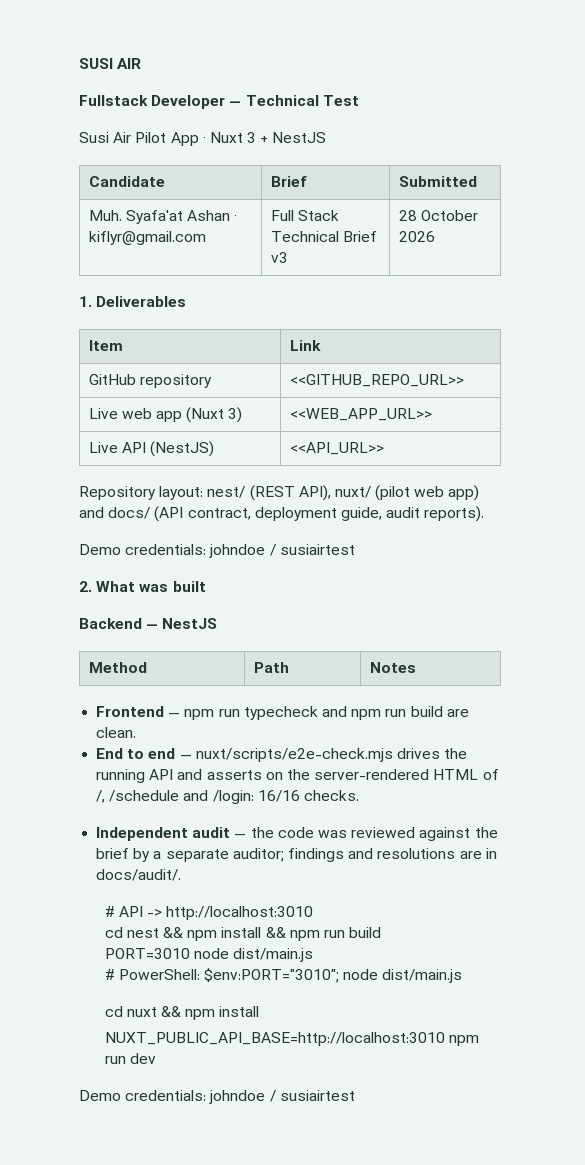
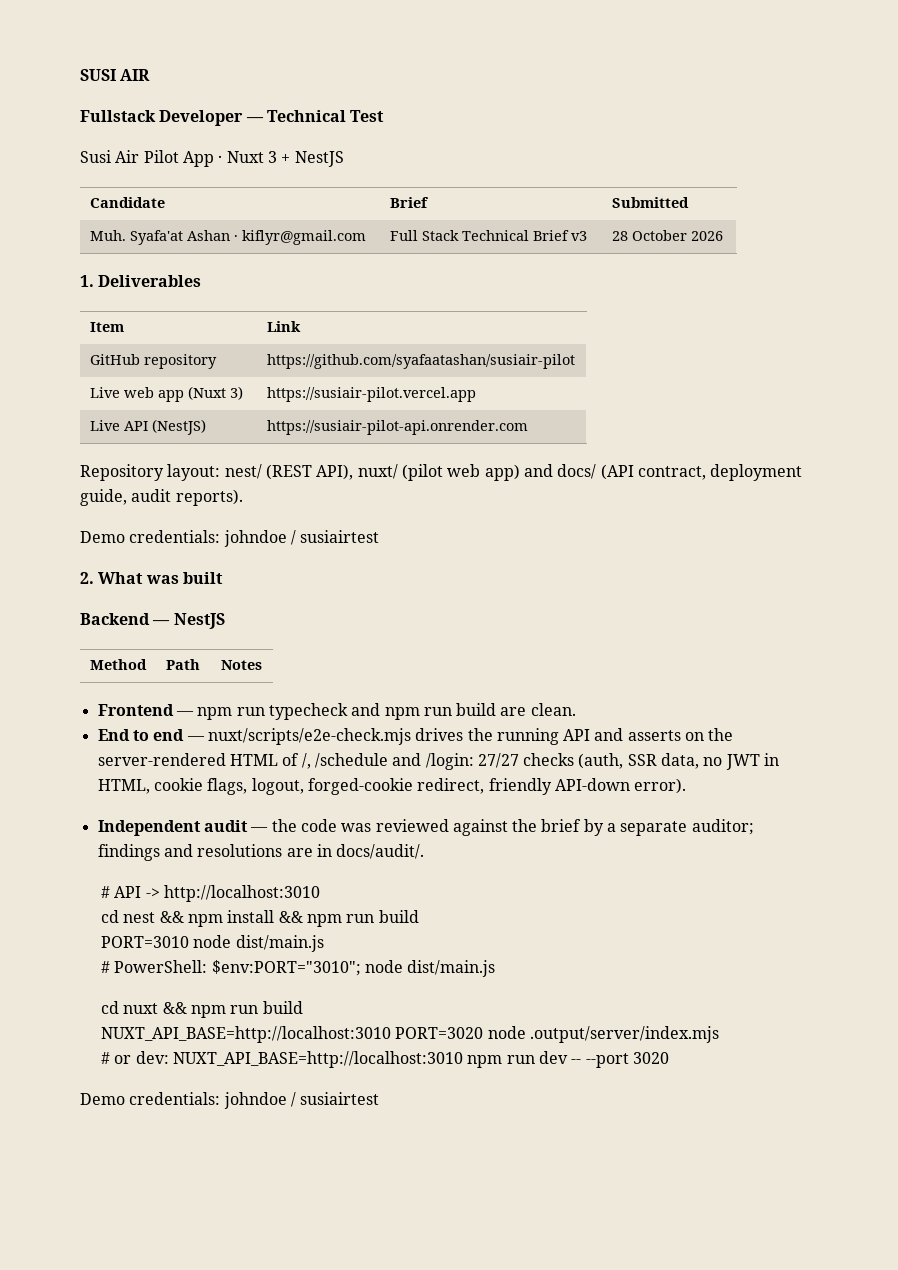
- GitHub repository | <<GITHUB_REPO_URL>>
+ GitHub repository | https://github.com/syafaatashan/susiair-pilot
- Live web app (Nuxt 3) | <<WEB_APP_URL>>
+ Live web app (Nuxt 3) | https://susiair-pilot.vercel.app
- Live API (NestJS) | <<API_URL>>
+ Live API (NestJS) | https://susiair-pilot-api.onrender.com
- End to end — nuxt/scripts/e2e-check.mjs drives the running API and asserts on the server-rendered HTML of /, /schedule and /login: 16/16 checks.
+ End to end — nuxt/scripts/e2e-check.mjs drives the running API and asserts on the server-rendered HTML of /, /schedule and /login: 27/27 checks (auth, SSR data, no JWT in HTML, cookie flags, logout, forged-cookie redirect, friendly API-down error).
- cd nuxt && npm install
- NUXT_PUBLIC_API_BASE=http://localhost:3010 npm run dev
+ cd nuxt && npm run build
+ NUXT_API_BASE=http://localhost:3010 PORT=3020 node .output/server/index.mjs
+ # or dev: NUXT_API_BASE=http://localhost:3010 npm run dev -- --port 3020

